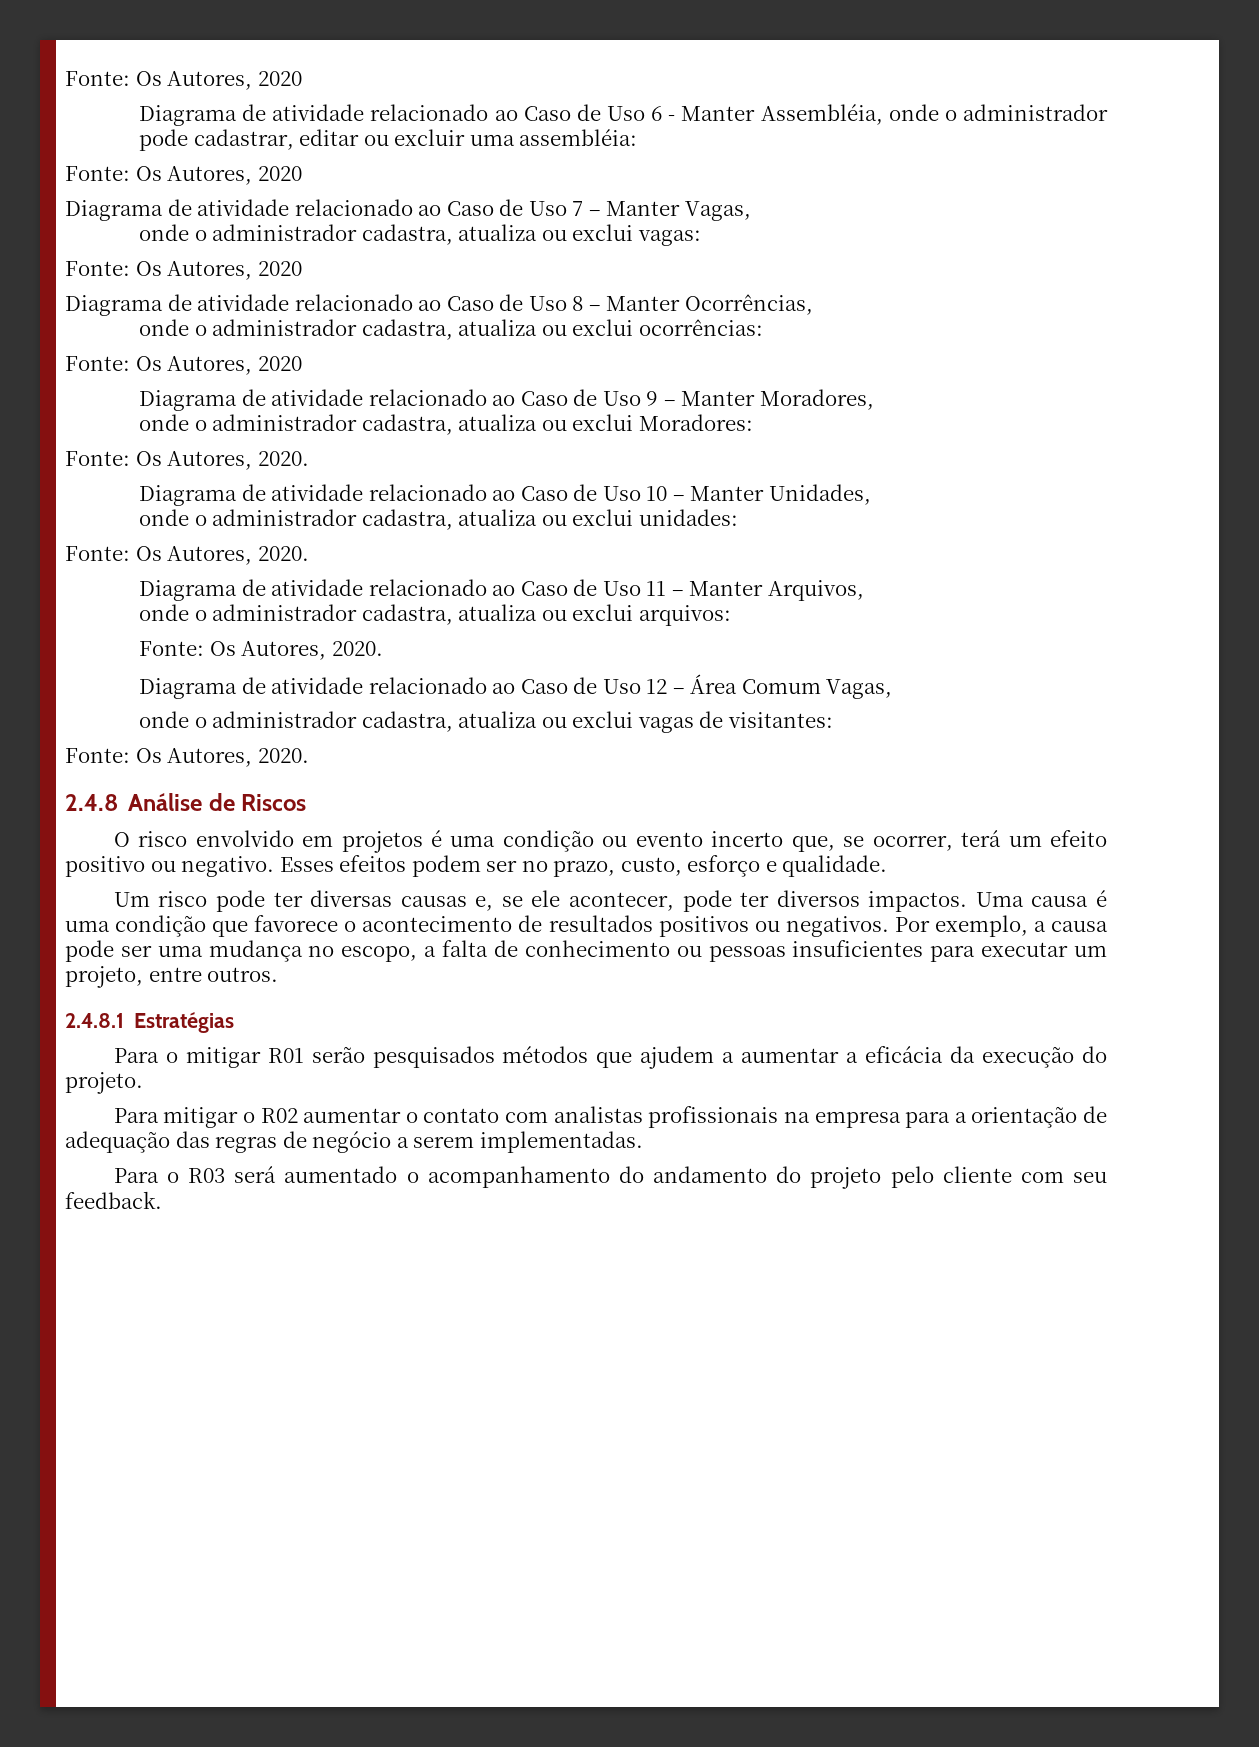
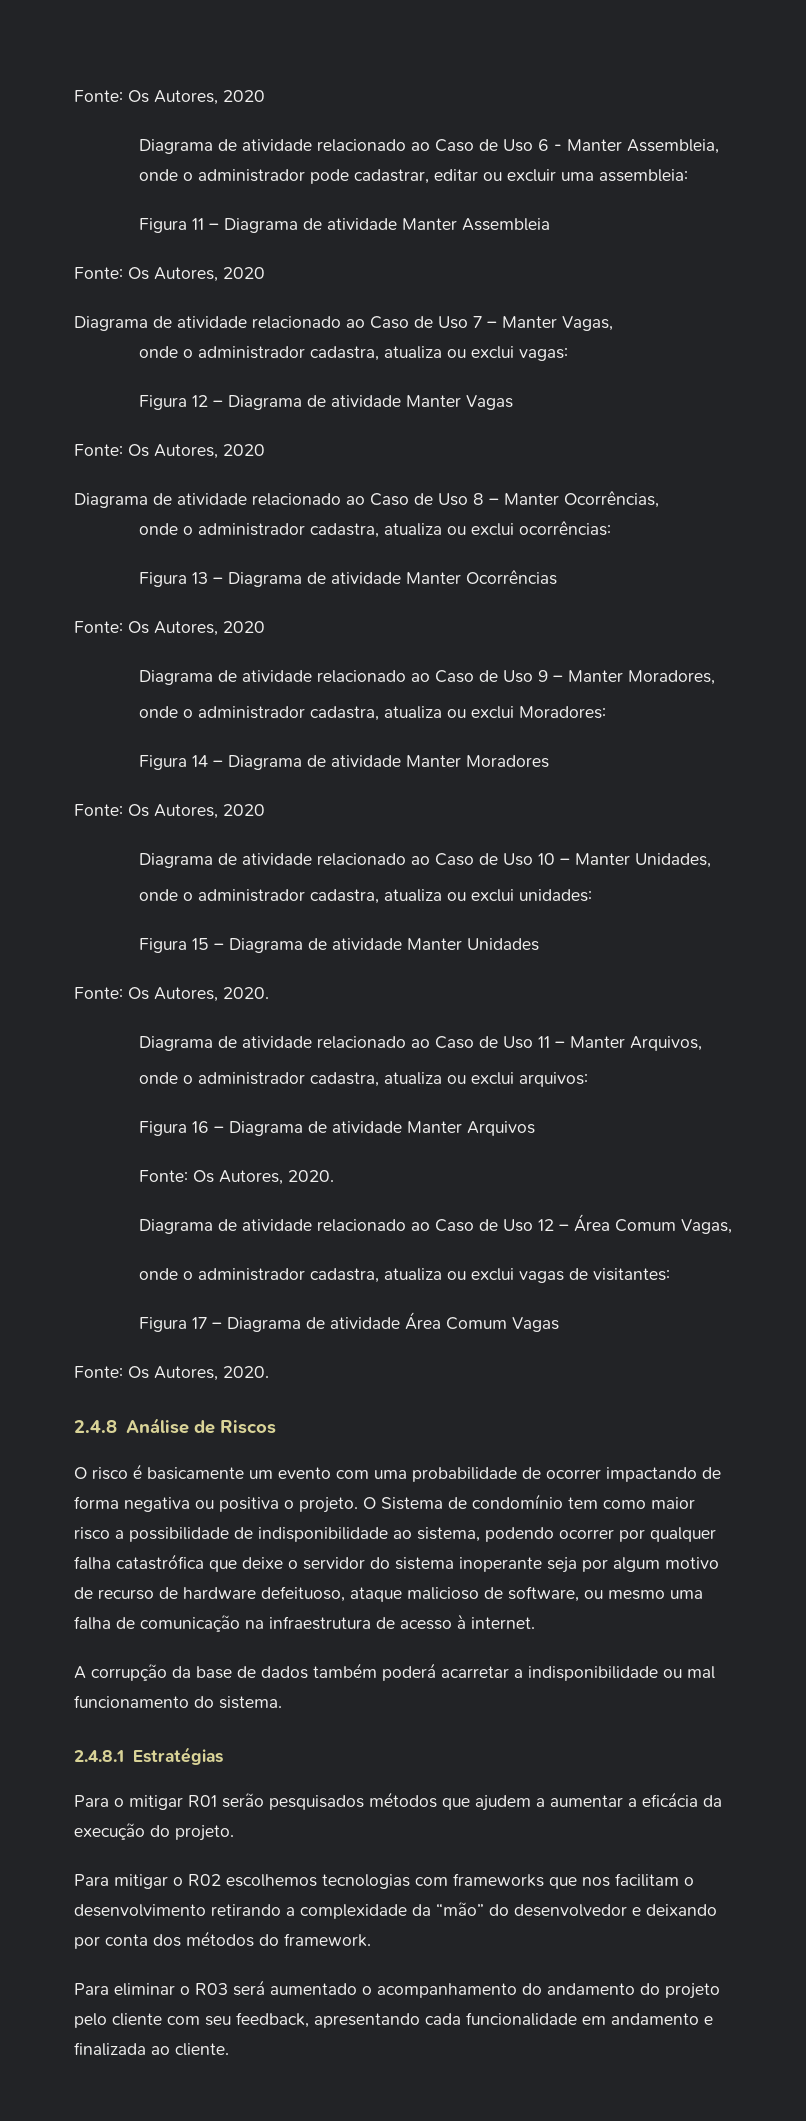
- Diagrama de atividade relacionado ao Caso de Uso 6 - Manter Assembléia, onde o administrador pode cadastrar, editar ou excluir uma assembléia:
+ Diagrama de atividade relacionado ao Caso de Uso 6 - Manter Assembleia, onde o administrador pode cadastrar, editar ou excluir uma assembleia:
+ Figura 11 – Diagrama de atividade Manter Assembleia
+ Figura 12 – Diagrama de atividade Manter Vagas
+ Figura 13 – Diagrama de atividade Manter Ocorrências
  onde o administrador cadastra, atualiza ou exclui Moradores:
- Fonte: Os Autores, 2020.
+ Figura 14 – Diagrama de atividade Manter Moradores
+ Fonte: Os Autores, 2020
+ Figura 15 – Diagrama de atividade Manter Unidades
+ Figura 16 – Diagrama de atividade Manter Arquivos
+ Figura 17 – Diagrama de atividade Área Comum Vagas
- O risco envolvido em projetos é uma condição ou evento incerto que, se ocorrer, terá um efeito positivo ou negativo. Esses efeitos podem ser no prazo, custo, esforço e qualidade.
- Um risco pode ter diversas causas e, se ele acontecer, pode ter diversos impactos. Uma causa é uma condição que favorece o acontecimento de resultados positivos ou negativos. Por exemplo, a causa pode ser uma mudança no escopo, a falta de conhecimento ou pessoas insuficientes para executar um projeto, entre outros.
+ O risco é basicamente um evento com uma probabilidade de ocorrer impactando de forma negativa ou positiva o projeto. O Sistema de condomínio tem como maior risco a possibilidade de indisponibilidade ao sistema, podendo ocorrer por qualquer falha catastrófica que deixe o servidor do sistema inoperante seja por algum motivo de recurso de hardware defeituoso, ataque malicioso de software, ou mesmo uma falha de comunicação na infraestrutura de acesso à internet.
+ A corrupção da base de dados também poderá acarretar a indisponibilidade ou mal funcionamento do sistema.
- Para mitigar o R02 aumentar o contato com analistas profissionais na empresa para a orientação de adequação das regras de negócio a serem implementadas.
- Para o R03 será aumentado o acompanhamento do andamento do projeto pelo cliente com seu feedback.
+ Para mitigar o R02 escolhemos tecnologias com frameworks que nos facilitam o desenvolvimento retirando a complexidade da “mão” do desenvolvedor e deixando por conta dos métodos do framework.
+ Para eliminar o R03 será aumentado o acompanhamento do andamento do projeto pelo cliente com seu feedback, apresentando cada funcionalidade em andamento e finalizada ao cliente.

